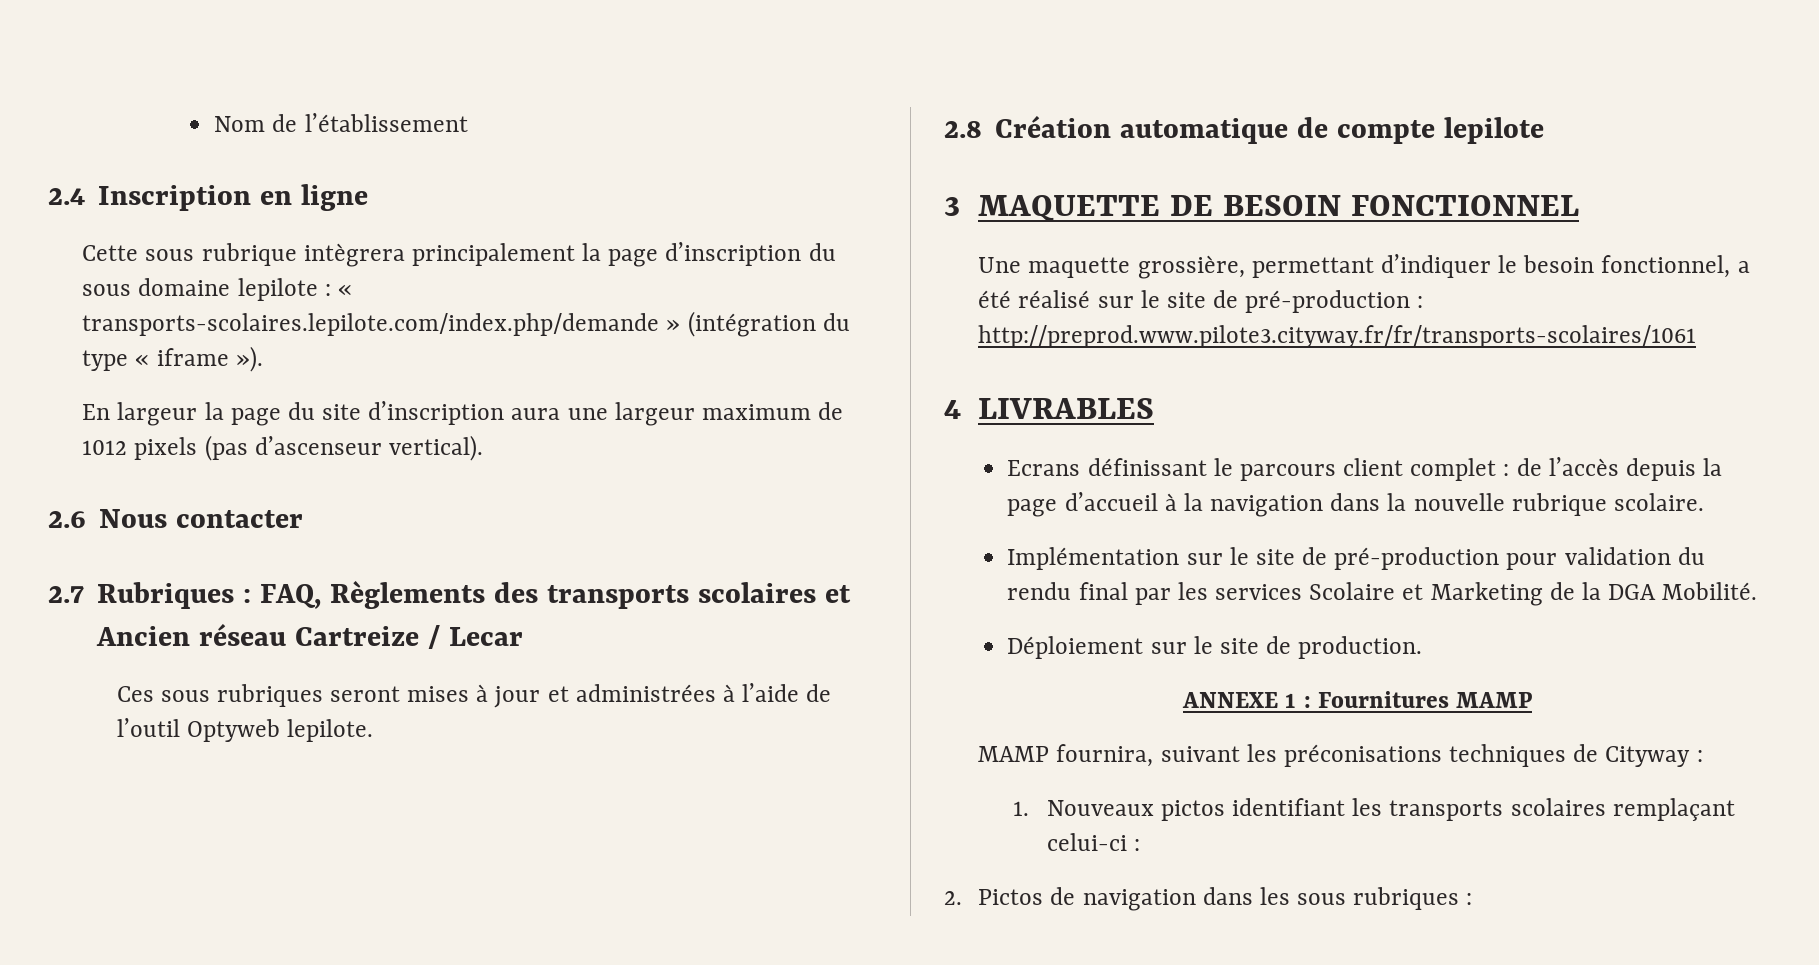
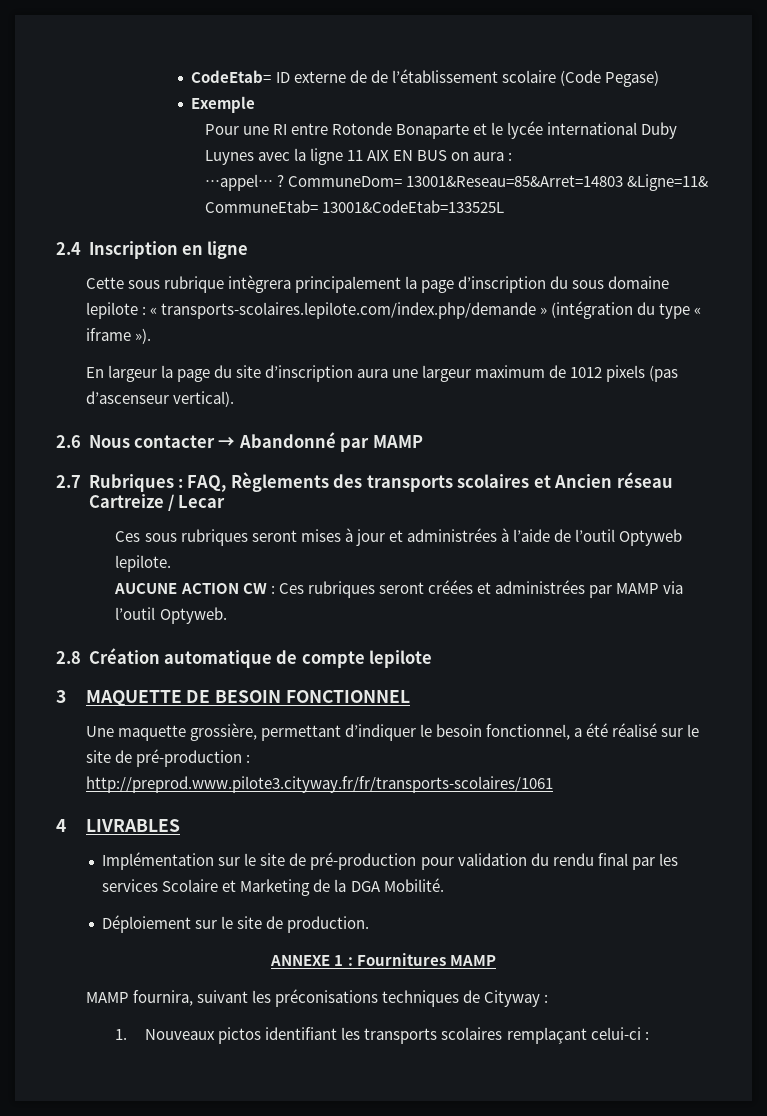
- Nom de l’établissement
+ CodeEtab= ID externe de de l’établissement scolaire (Code Pegase)
+ Exemple
+ Pour une RI entre Rotonde Bonaparte et le lycée international Duby Luynes avec la ligne 11 AIX EN BUS on aura :
+ …appel… ? CommuneDom= 13001&Reseau=85&Arret=14803 &Ligne=11& CommuneEtab= 13001&CodeEtab=133525L
- 2.6 Nous contacter
+ 2.6 Nous contacter → Abandonné par MAMP
+ AUCUNE ACTION CW : Ces rubriques seront créées et administrées par MAMP via l’outil Optyweb.
- Ecrans définissant le parcours client complet : de l’accès depuis la page d’accueil à la navigation dans la nouvelle rubrique scolaire.
- 2. Pictos de navigation dans les sous rubriques :

